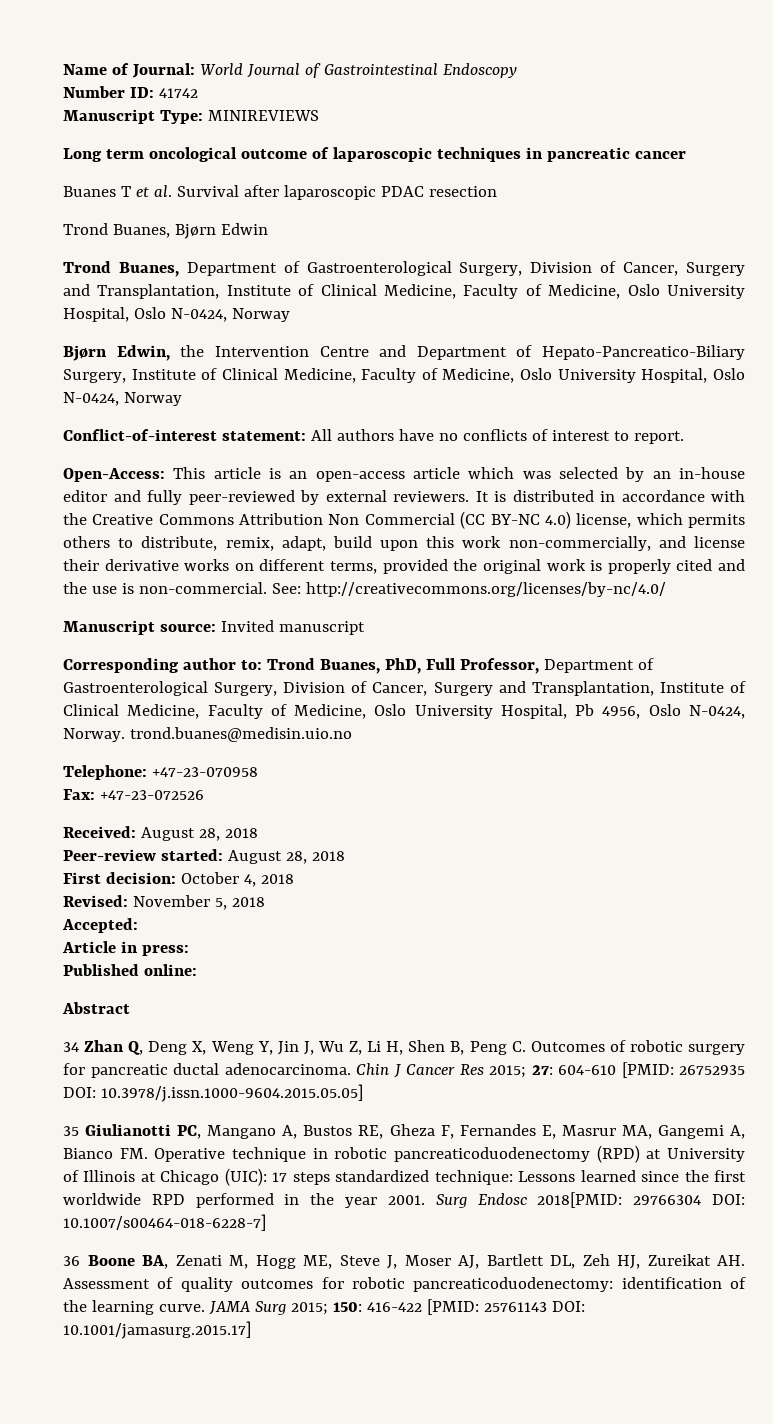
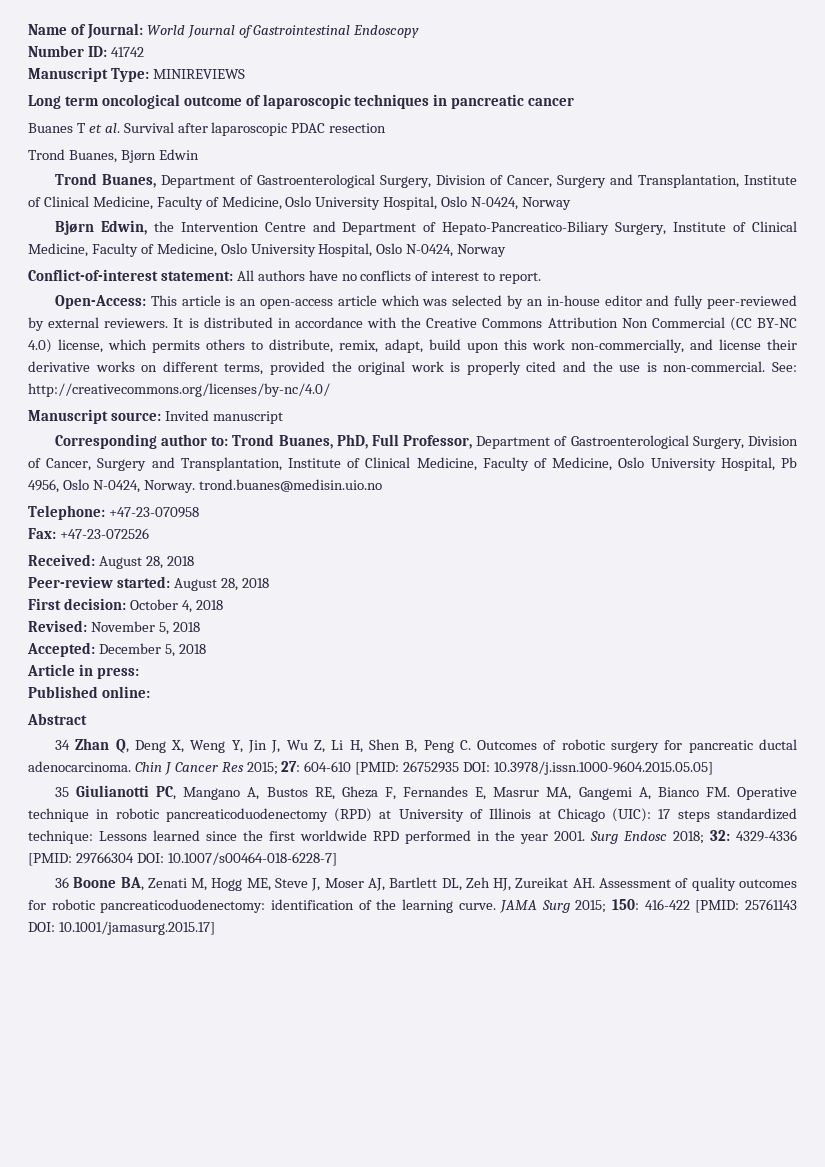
- Accepted:
+ Accepted: December 5, 2018
- Surg Endosc 2018[PMID: 29766304 DOI: 10.1007/s00464-018-6228-7]
+ Surg Endosc 2018; 32: 4329-4336 [PMID: 29766304 DOI: 10.1007/s00464-018-6228-7]

